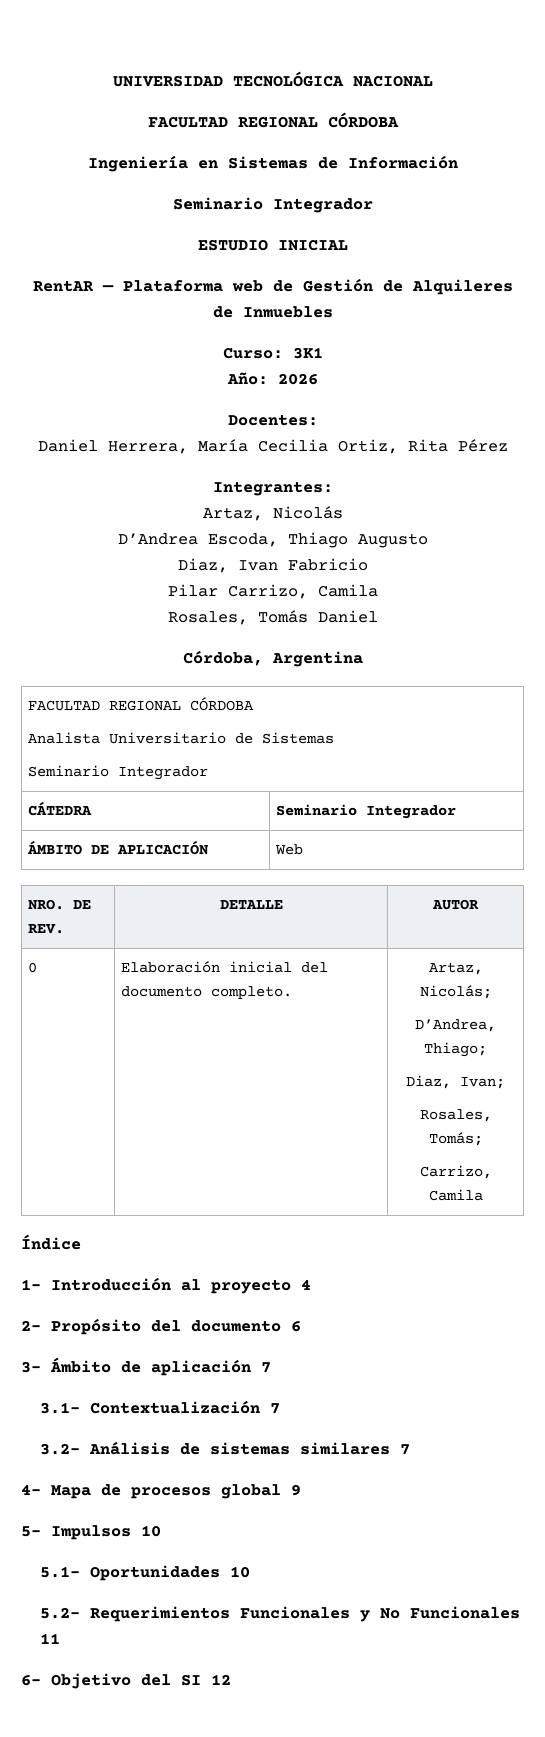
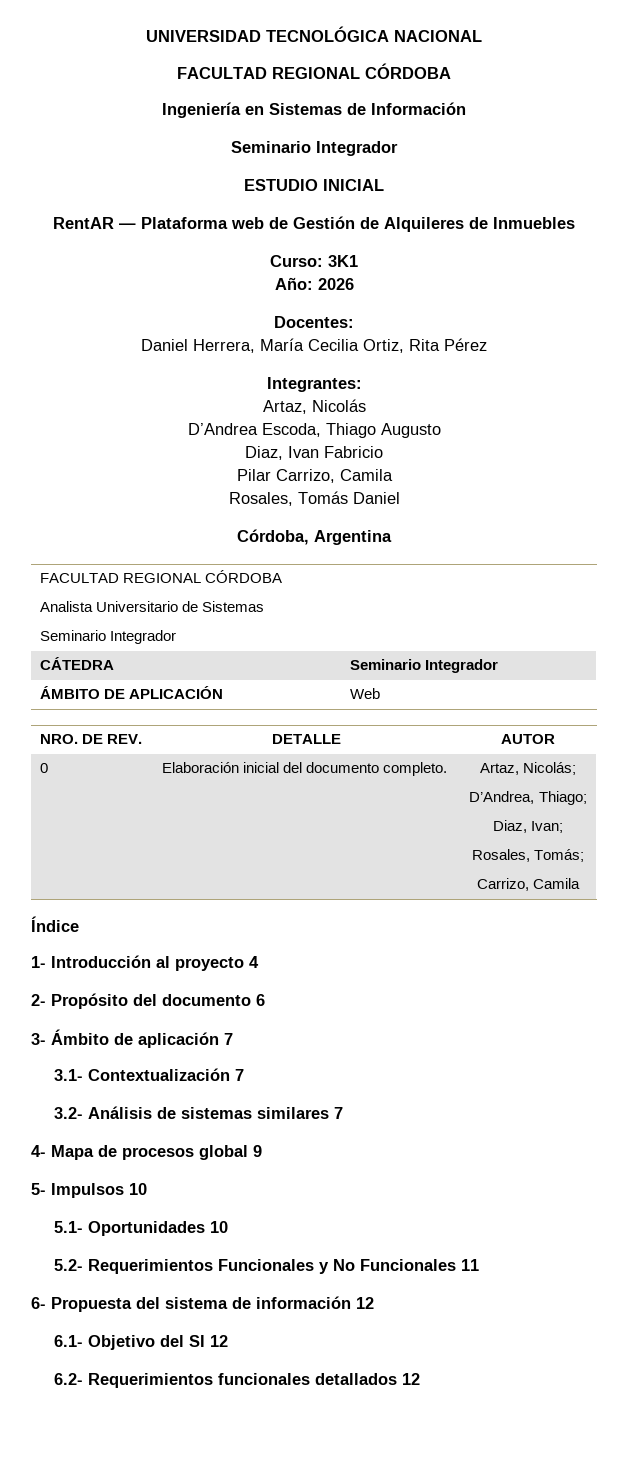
- 6- Objetivo del SI 12
+ 6- Propuesta del sistema de información 12
+ 6.1- Objetivo del SI 12
+ 6.2- Requerimientos funcionales detallados 12

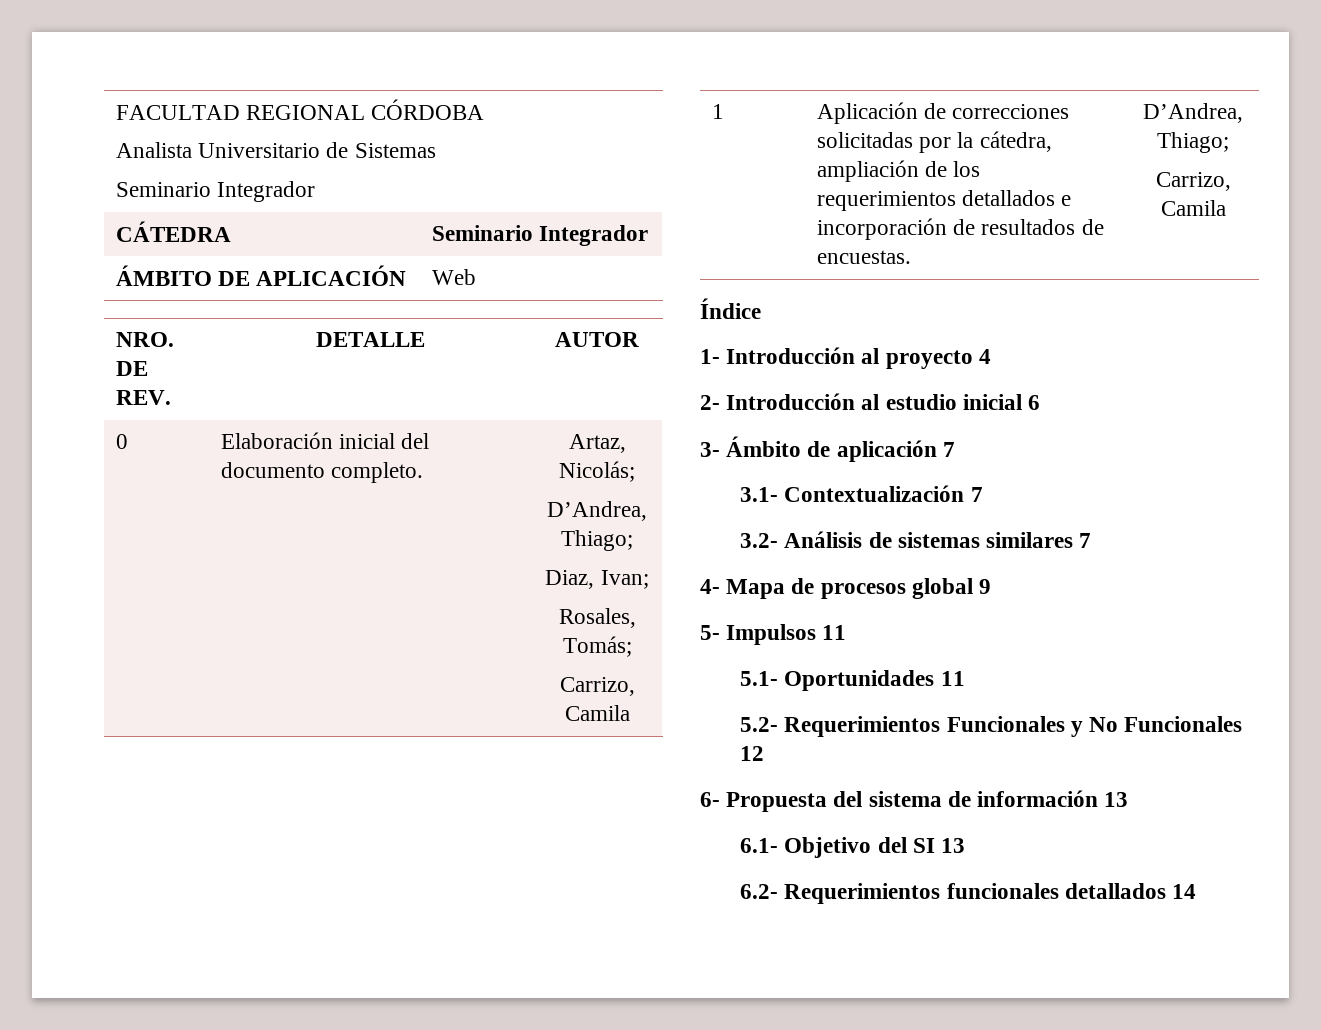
- UNIVERSIDAD TECNOLÓGICA NACIONAL
- FACULTAD REGIONAL CÓRDOBA
- Ingeniería en Sistemas de Información
- Seminario Integrador
- ESTUDIO INICIAL
- RentAR — Plataforma web de Gestión de Alquileres de Inmuebles
- Curso: 3K1
- Año: 2026
- Docentes:
- Daniel Herrera, María Cecilia Ortiz, Rita Pérez
- Integrantes:
- Artaz, Nicolás
- D’Andrea Escoda, Thiago Augusto
- Diaz, Ivan Fabricio
- Pilar Carrizo, Camila
- Rosales, Tomás Daniel
- Córdoba, Argentina
+ 1 | Aplicación de correcciones solicitadas por la cátedra, ampliación de los requerimientos detallados e incorporación de resultados de encuestas. | D’Andrea, Thiago;
+ Carrizo, Camila
- 2- Propósito del documento 6
+ 2- Introducción al estudio inicial 6
- 5- Impulsos 10
+ 5- Impulsos 11
- 5.1- Oportunidades 10
+ 5.1- Oportunidades 11
- 5.2- Requerimientos Funcionales y No Funcionales 11
+ 5.2- Requerimientos Funcionales y No Funcionales 12
- 6- Propuesta del sistema de información 12
+ 6- Propuesta del sistema de información 13
- 6.1- Objetivo del SI 12
+ 6.1- Objetivo del SI 13
- 6.2- Requerimientos funcionales detallados 12
+ 6.2- Requerimientos funcionales detallados 14

